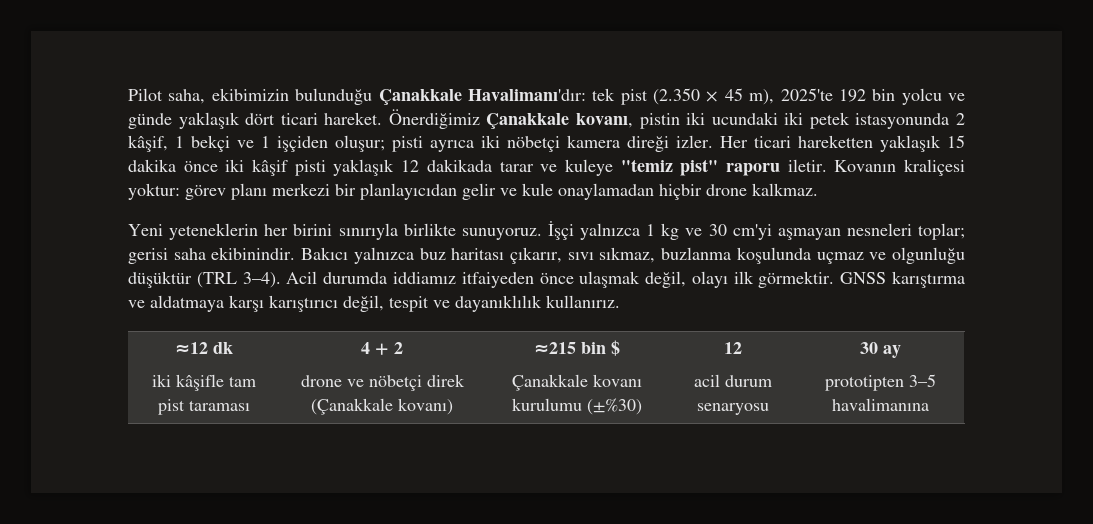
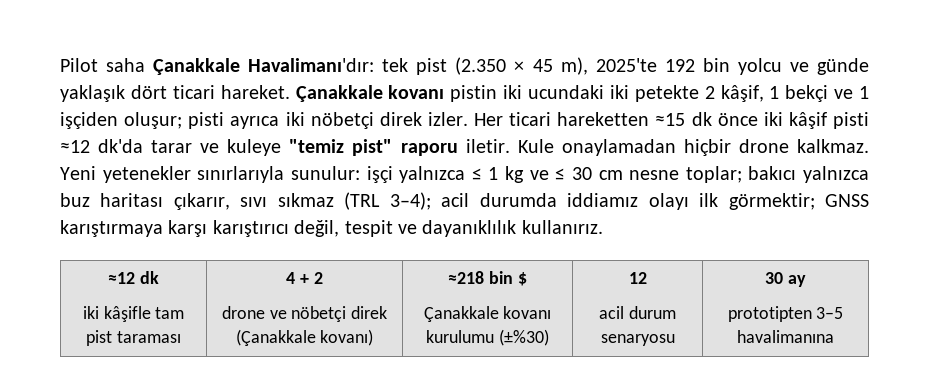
- Pilot saha, ekibimizin bulunduğu Çanakkale Havalimanı'dır: tek pist (2.350 × 45 m), 2025'te 192 bin yolcu ve günde yaklaşık dört ticari hareket.
+ Pilot saha Çanakkale Havalimanı'dır: tek pist (2.350 × 45 m), 2025'te 192 bin yolcu ve günde yaklaşık dört ticari hareket.
- Önerdiğimiz Çanakkale kovanı, pistin iki ucundaki iki petek istasyonunda 2 kâşif, 1 bekçi ve 1 işçiden oluşur; pisti ayrıca iki nöbetçi kamera direği izler.
+ Çanakkale kovanı pistin iki ucundaki iki petekte 2 kâşif, 1 bekçi ve 1 işçiden oluşur; pisti ayrıca iki nöbetçi direk izler.
- Her ticari hareketten yaklaşık 15 dakika önce iki kâşif pisti yaklaşık 12 dakikada tarar ve kuleye "temiz pist" raporu iletir.
+ Her ticari hareketten ≈15 dk önce iki kâşif pisti ≈12 dk'da tarar ve kuleye "temiz pist" raporu iletir.
- Kovanın kraliçesi yoktur: görev planı merkezi bir planlayıcıdan gelir ve kule onaylamadan hiçbir drone kalkmaz.
- Yeni yeteneklerin her birini sınırıyla birlikte sunuyoruz. İşçi yalnızca 1 kg ve 30 cm'yi aşmayan nesneleri toplar; gerisi saha ekibinindir. Bakıcı yalnızca buz haritası çıkarır, sıvı sıkmaz, buzlanma koşulunda uçmaz ve olgunluğu düşüktür (TRL 3–4). Acil durumda iddiamız itfaiyeden önce ulaşmak değil, olayı ilk görmektir. GNSS karıştırma ve aldatmaya karşı karıştırıcı değil, tespit ve dayanıklılık kullanırız.
+ Kule onaylamadan hiçbir drone kalkmaz. Yeni yetenekler sınırlarıyla sunulur: işçi yalnızca ≤ 1 kg ve ≤ 30 cm nesne toplar; bakıcı yalnızca buz haritası çıkarır, sıvı sıkmaz (TRL 3–4); acil durumda iddiamız olayı ilk görmektir; GNSS karıştırmaya karşı karıştırıcı değil, tespit ve dayanıklılık kullanırız.
  ≈12 dk
  iki kâşifle tam pist taraması | 4 + 2
- drone ve nöbetçi direk (Çanakkale kovanı) | ≈215 bin $
+ drone ve nöbetçi direk (Çanakkale kovanı) | ≈218 bin $

